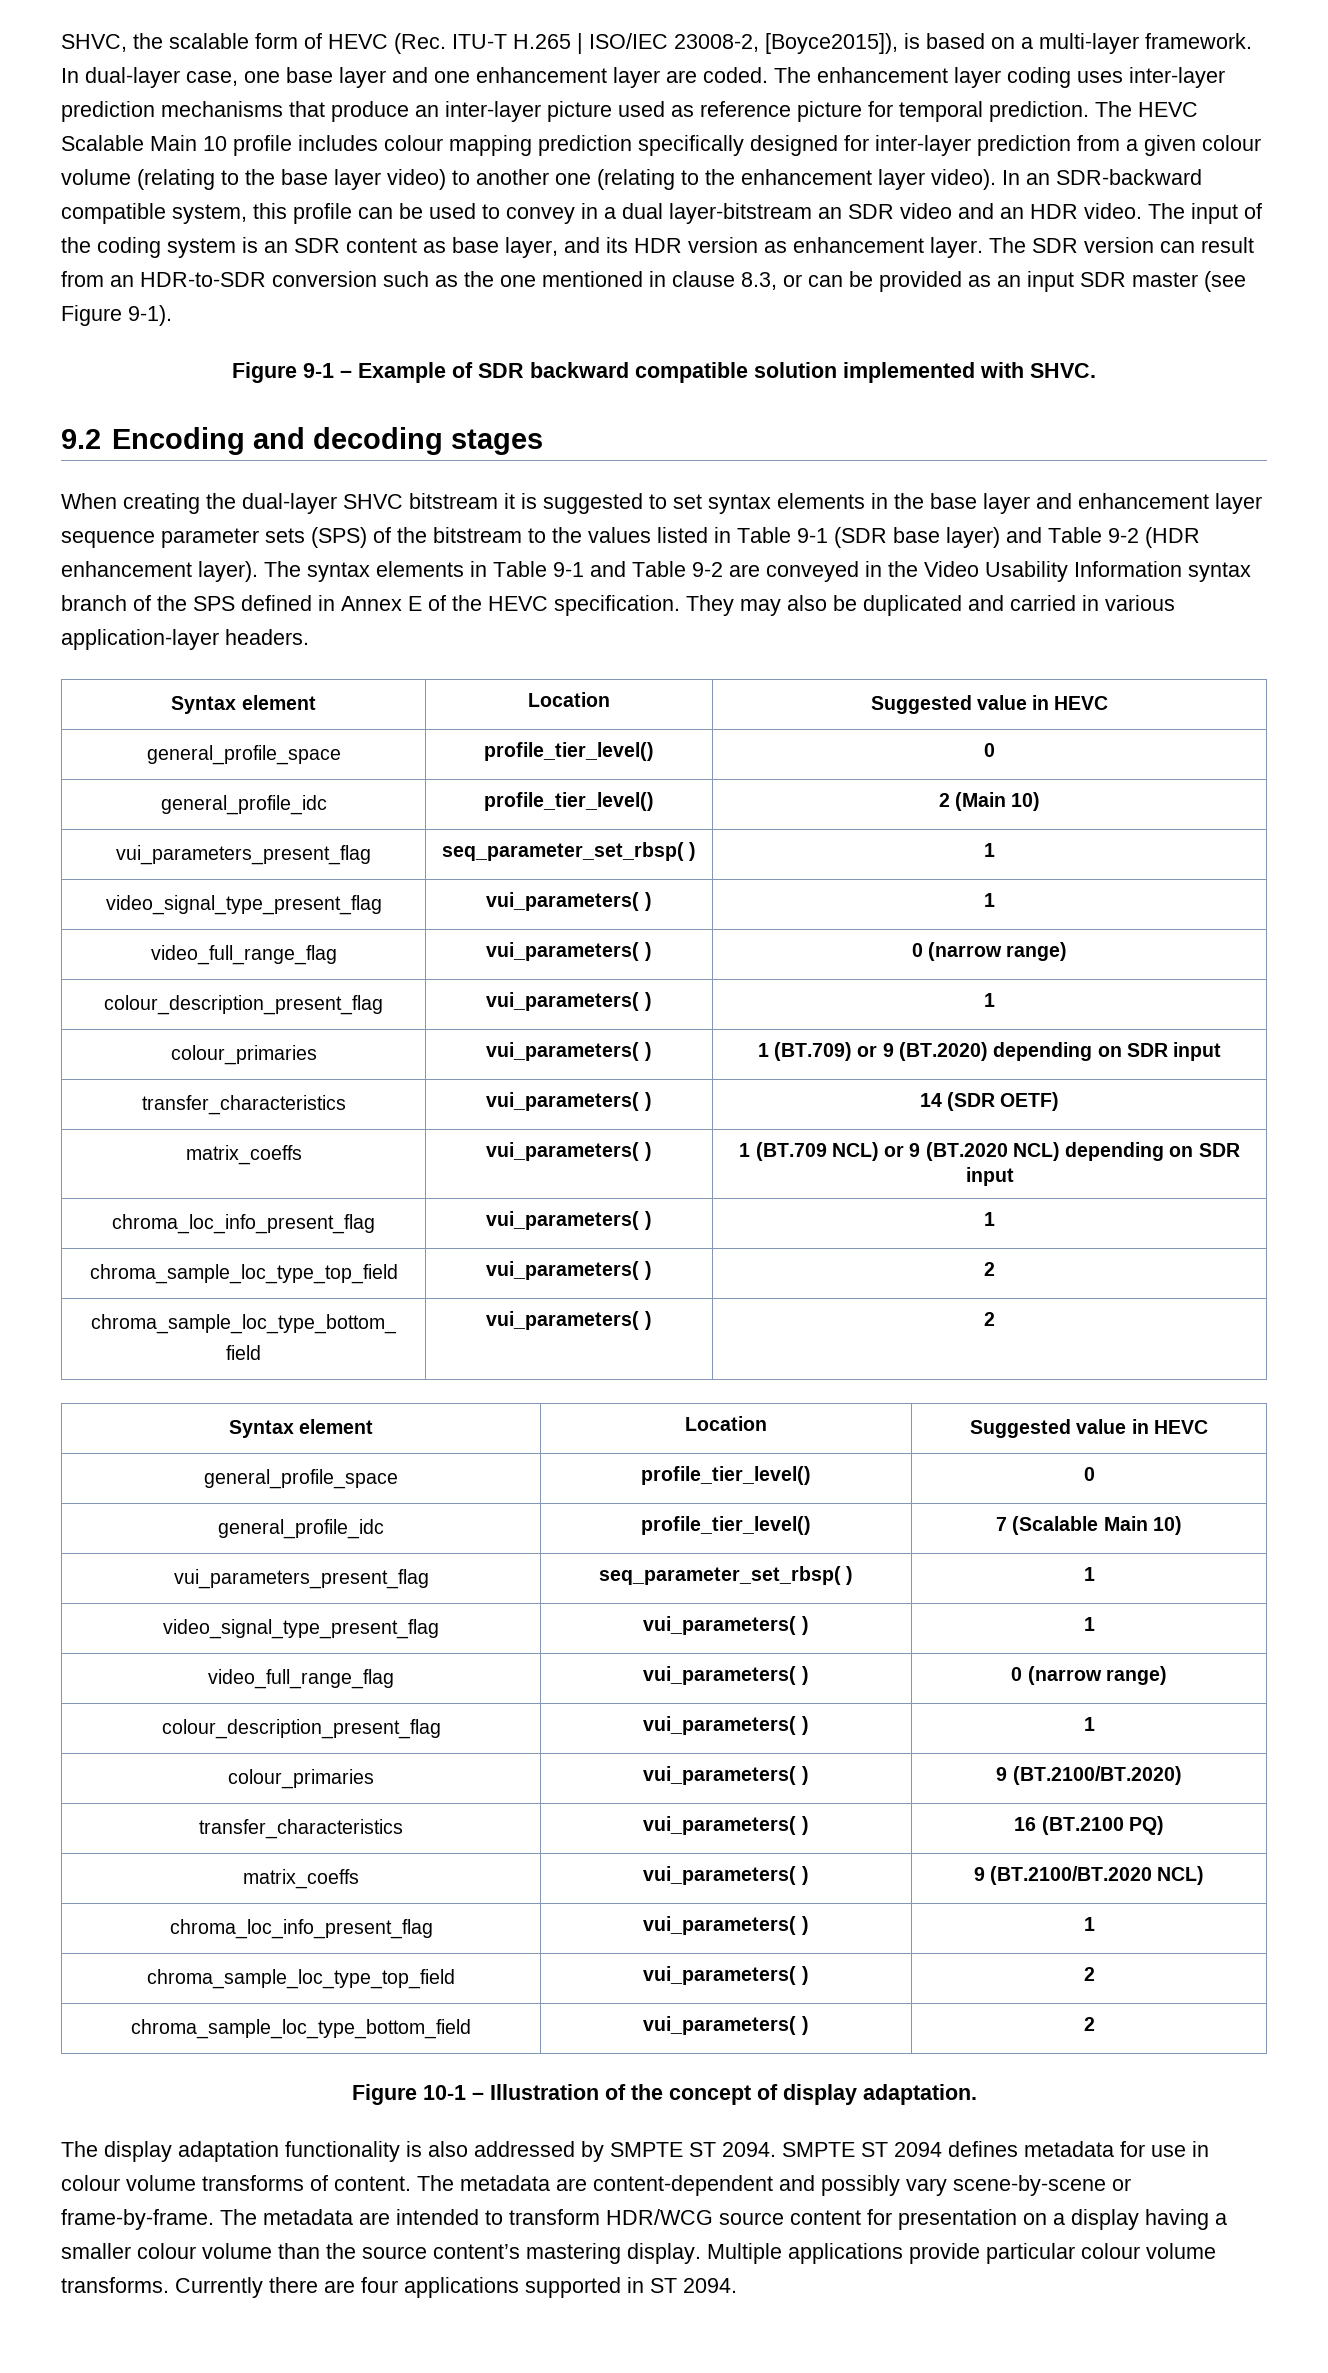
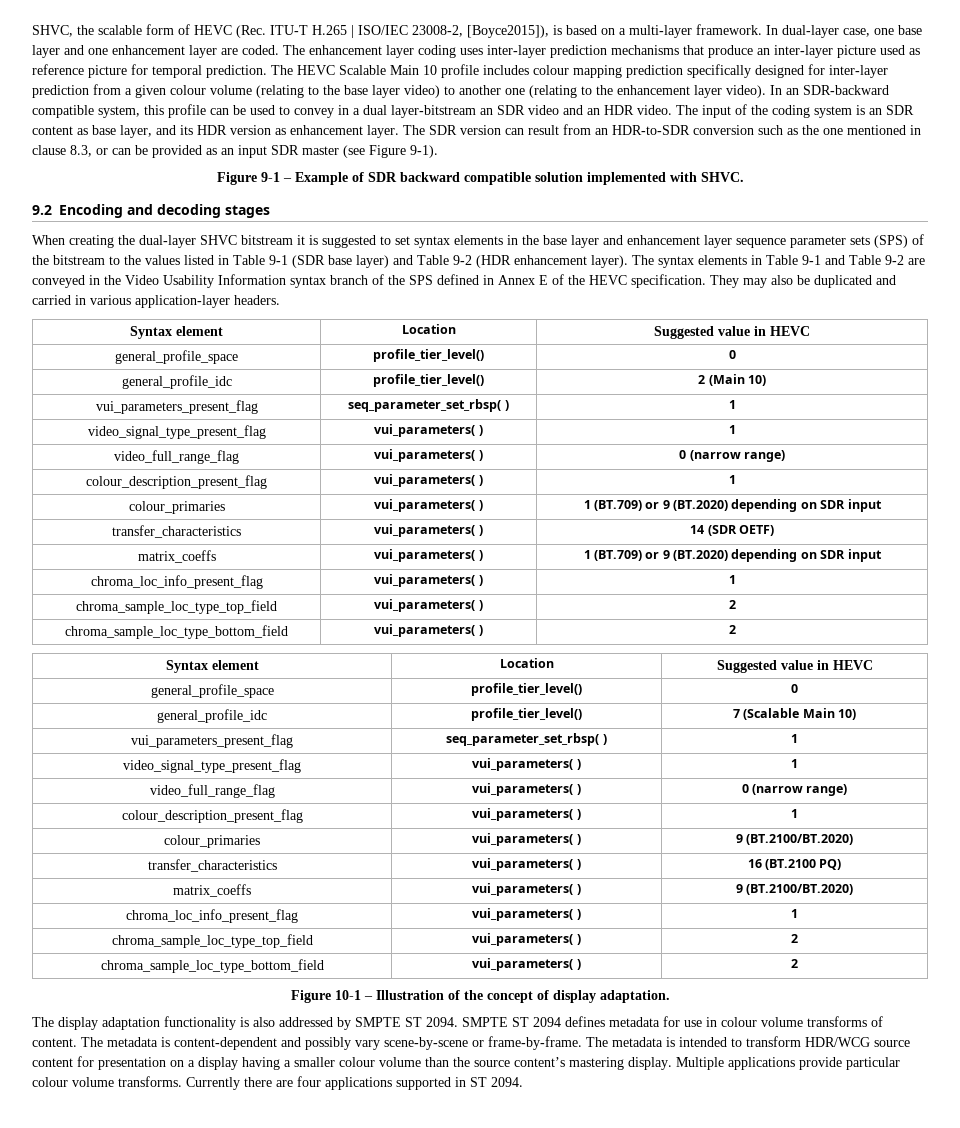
- matrix_coeffs | vui_parameters( ) | 1 (BT.709 NCL) or 9 (BT.2020 NCL) depending on SDR input
+ matrix_coeffs | vui_parameters( ) | 1 (BT.709) or 9 (BT.2020) depending on SDR input
- matrix_coeffs | vui_parameters( ) | 9 (BT.2100/BT.2020 NCL)
+ matrix_coeffs | vui_parameters( ) | 9 (BT.2100/BT.2020)
- The metadata are content-dependent and possibly vary scene-by-scene or frame-by-frame.
+ The metadata is content-dependent and possibly vary scene-by-scene or frame-by-frame.
- The metadata are intended to transform HDR/WCG source content for presentation on a display having a smaller colour volume than the source content’s mastering display.
+ The metadata is intended to transform HDR/WCG source content for presentation on a display having a smaller colour volume than the source content’s mastering display.

